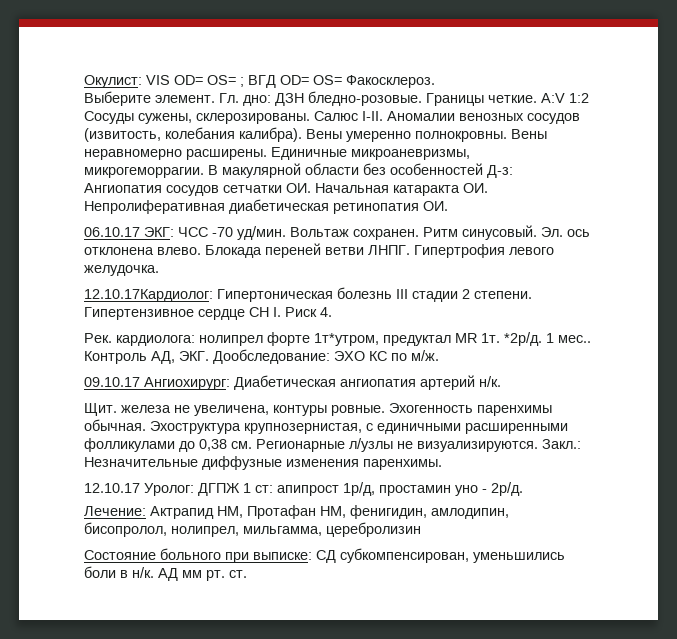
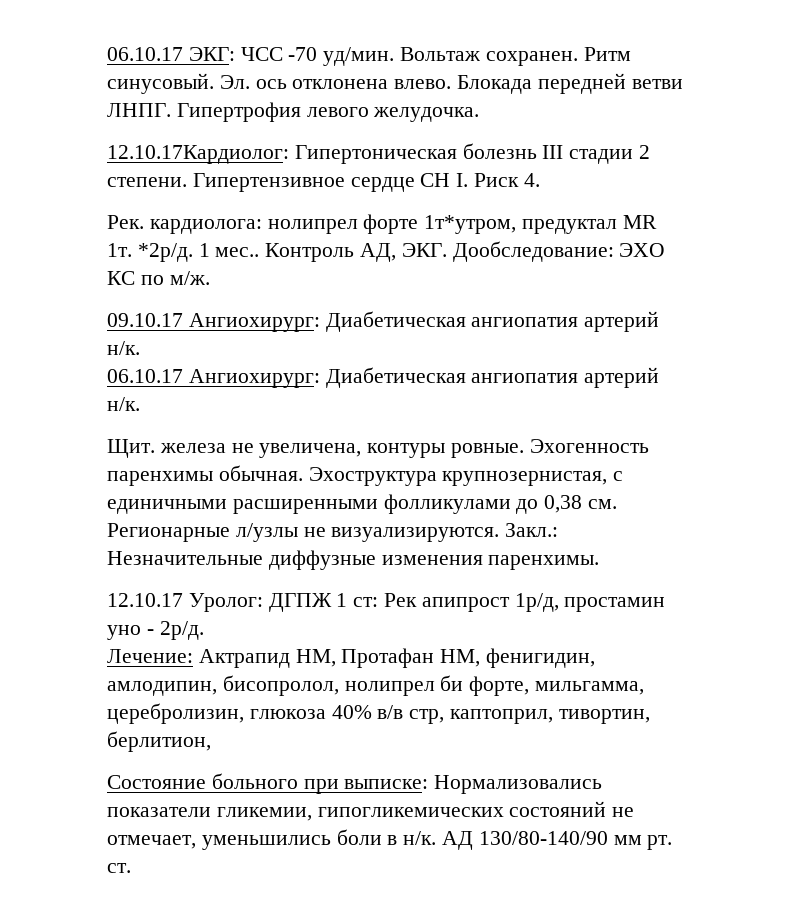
- Окулист: VIS OD= OS= ; ВГД OD= OS= Факосклероз.
- Выберите элемент. Гл. дно: ДЗН бледно-розовые. Границы четкие. А:V 1:2 Сосуды сужены, склерозированы. Салюс I-II. Аномалии венозных сосудов (извитость, колебания калибра). Вены умеренно полнокровны. Вены неравномерно расширены. Единичные микроаневризмы, микрогеморрагии. В макулярной области без особенностей Д-з: Ангиопатия сосудов сетчатки ОИ. Начальная катаракта ОИ. Непролиферативная диабетическая ретинопатия ОИ.
- Блокада переней ветви ЛНПГ.
+ Блокада передней ветви ЛНПГ.
+ 06.10.17 Ангиохирург: Диабетическая ангиопатия артерий н/к.
- 12.10.17 Уролог: ДГПЖ 1 ст: апипрост 1р/д, простамин уно - 2р/д.
+ 12.10.17 Уролог: ДГПЖ 1 ст: Рек апипрост 1р/д, простамин уно - 2р/д.
- Лечение: Актрапид НМ, Протафан НМ, фенигидин, амлодипин, бисопролол, нолипрел, мильгамма, церебролизин
- Состояние больного при выписке: СД субкомпенсирован, уменьшились боли в н/к.
+ Лечение: Актрапид НМ, Протафан НМ, фенигидин, амлодипин, бисопролол, нолипрел би форте, мильгамма, церебролизин, глюкоза 40% в/в стр, каптоприл, тивортин, берлитион,
+ Состояние больного при выписке: Нормализовались показатели гликемии, гипогликемических состояний не отмечает, уменьшились боли в н/к.
- АД мм рт. ст.
+ АД 130/80-140/90 мм рт. ст.

